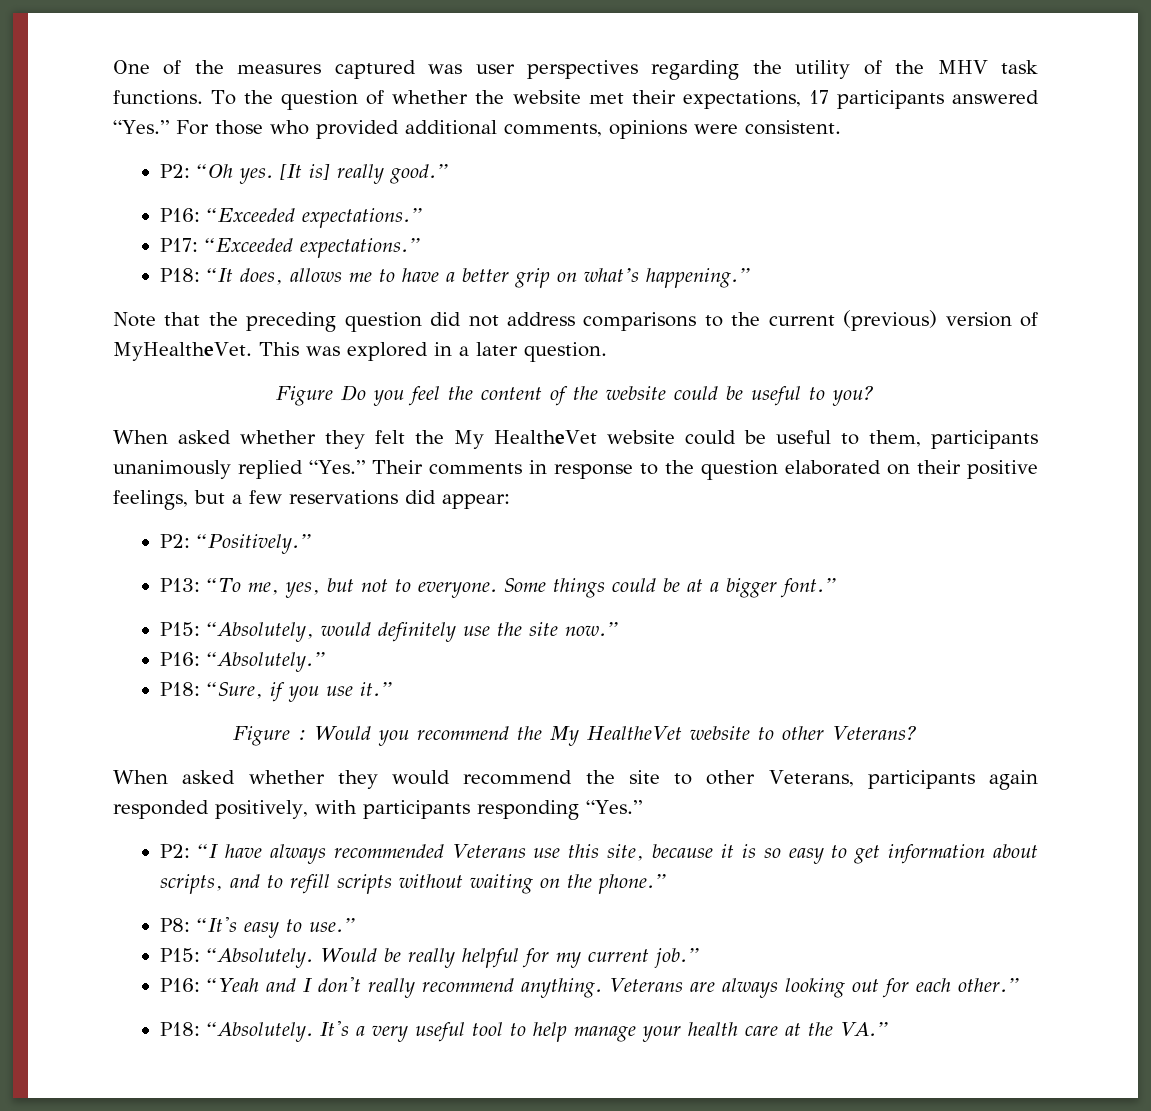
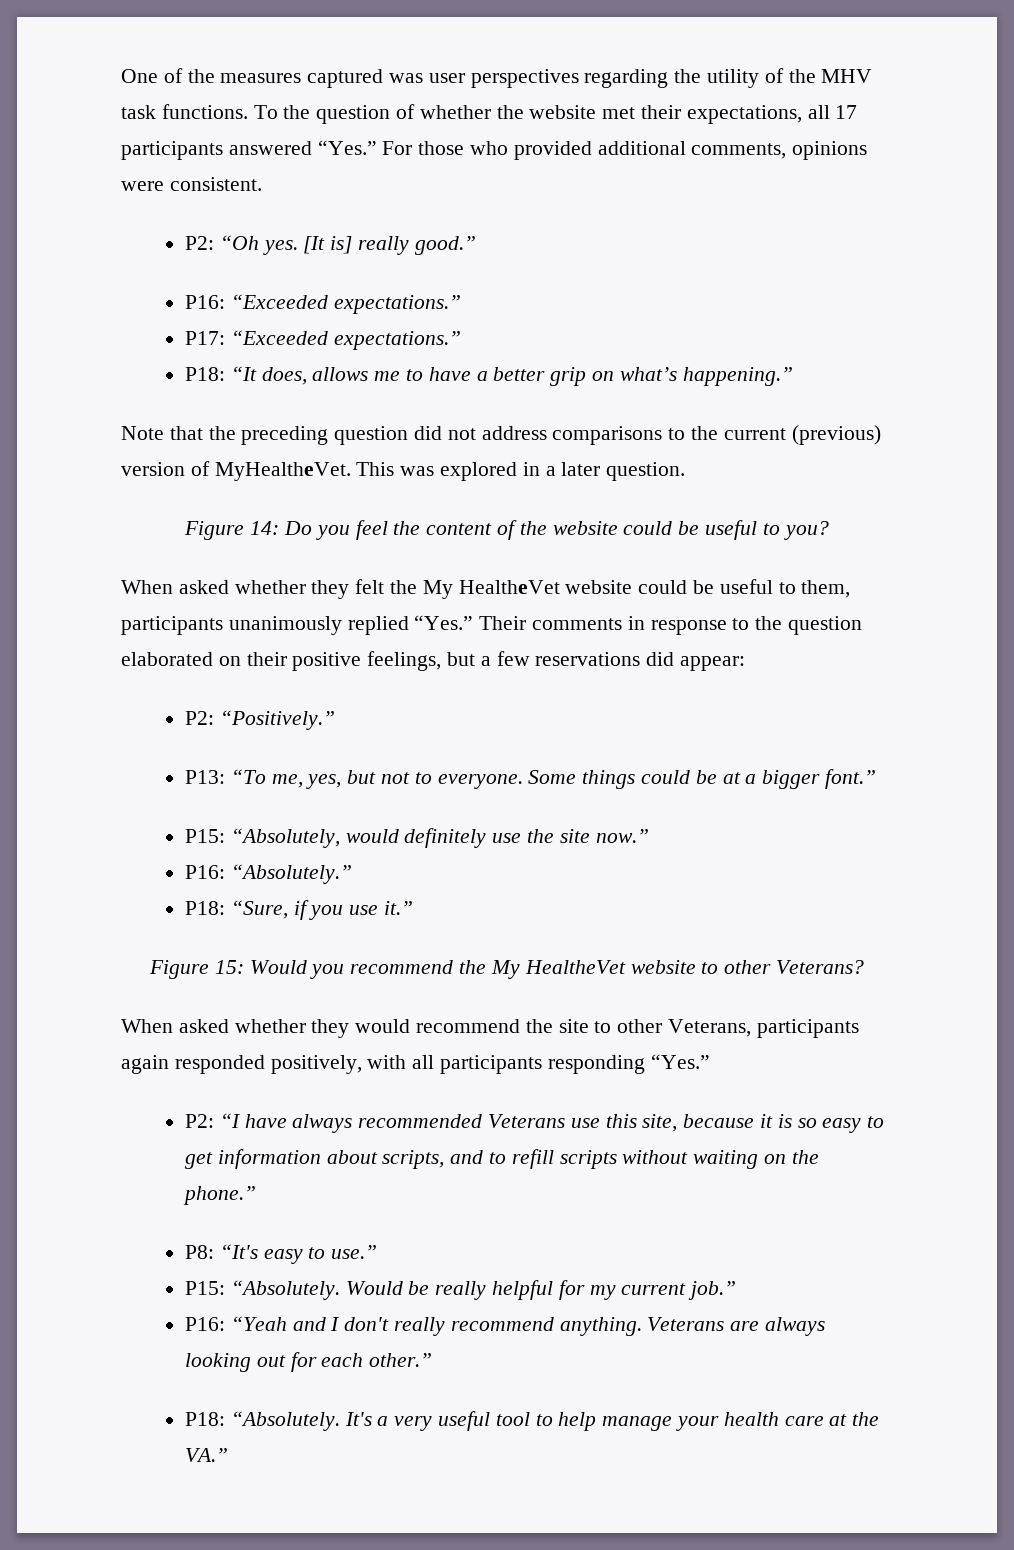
- To the question of whether the website met their expectations, 17 participants answered “Yes.” For those who provided additional comments, opinions were consistent.
+ To the question of whether the website met their expectations, all 17 participants answered “Yes.” For those who provided additional comments, opinions were consistent.
- Figure Do you feel the content of the website could be useful to you?
+ Figure 14: Do you feel the content of the website could be useful to you?
- Figure : Would you recommend the My HealtheVet website to other Veterans?
+ Figure 15: Would you recommend the My HealtheVet website to other Veterans?
- When asked whether they would recommend the site to other Veterans, participants again responded positively, with participants responding “Yes.”
+ When asked whether they would recommend the site to other Veterans, participants again responded positively, with all participants responding “Yes.”

